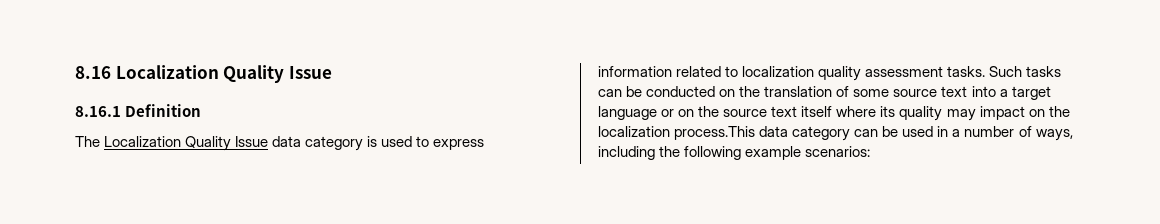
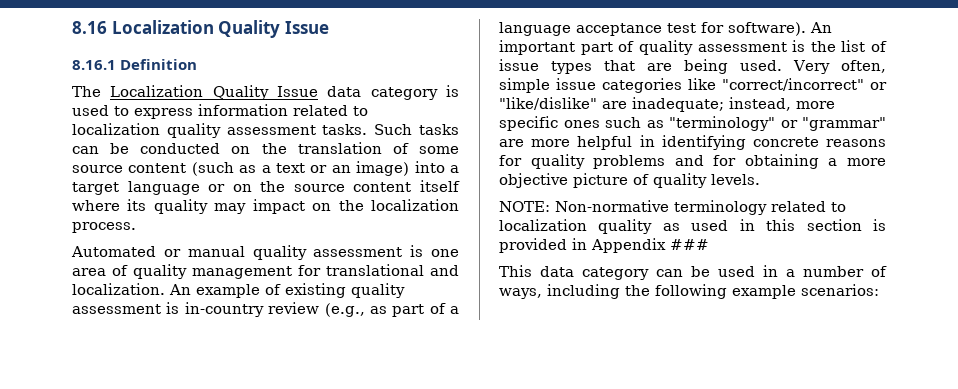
- Such tasks can be conducted on the translation of some source text into a target language or on the source text itself where its quality may impact on the localization process.This data category can be used in a number of ways, including the following example scenarios:
+ Such tasks can be conducted on the translation of some source content (such as a text or an image) into a target language or on the source content itself where its quality may impact on the localization process.
+ Automated or manual quality assessment is one area of quality management for translational and localization. An example of existing quality assessment is in-country review (e.g., as part of a language acceptance test for software). An important part of quality assessment is the list of issue types that are being used. Very often, simple issue categories like "correct/incorrect" or "like/dislike" are inadequate; instead, more specific ones such as "terminology" or "grammar" are more helpful in identifying concrete reasons for quality problems and for obtaining a more objective picture of quality levels.
+ NOTE: Non-normative terminology related to localization quality as used in this section is provided in Appendix ###
+ This data category can be used in a number of ways, including the following example scenarios:

